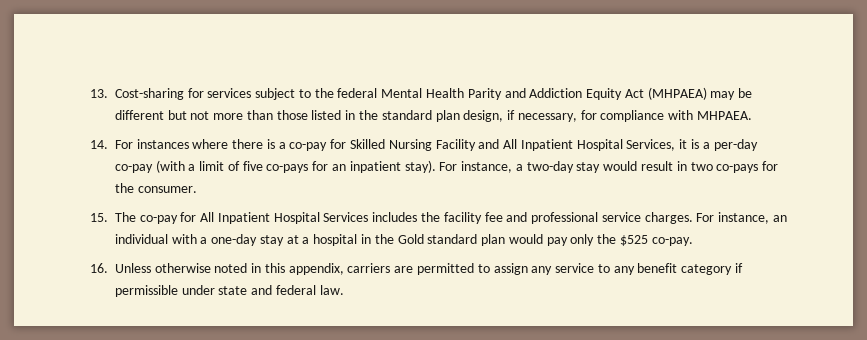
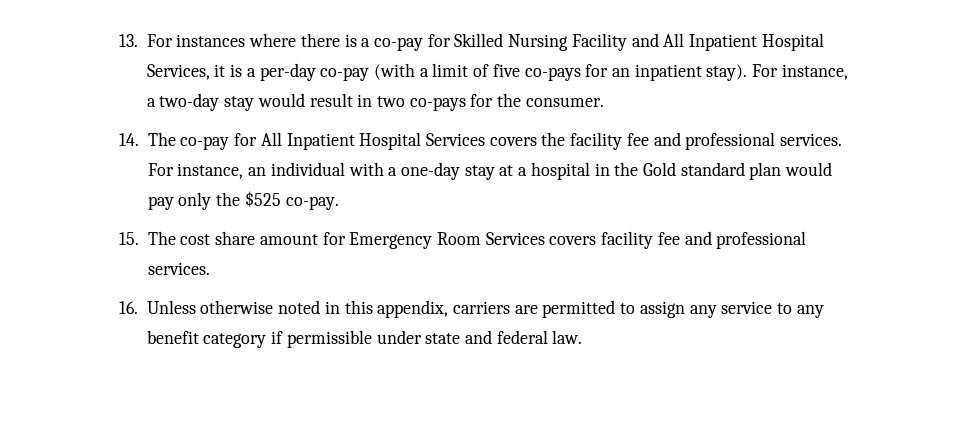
- 13. Cost-sharing for services subject to the federal Mental Health Parity and Addiction Equity Act (MHPAEA) may be different but not more than those listed in the standard plan design, if necessary, for compliance with MHPAEA.
- 14. For instances where there is a co-pay for Skilled Nursing Facility and All Inpatient Hospital Services, it is a per-day co-pay (with a limit of five co-pays for an inpatient stay).
+ 13. For instances where there is a co-pay for Skilled Nursing Facility and All Inpatient Hospital Services, it is a per-day co-pay (with a limit of five co-pays for an inpatient stay).
- 15. The co-pay for All Inpatient Hospital Services includes the facility fee and professional service charges.
+ 14. The co-pay for All Inpatient Hospital Services covers the facility fee and professional services.
+ 15. The cost share amount for Emergency Room Services covers facility fee and professional services.

